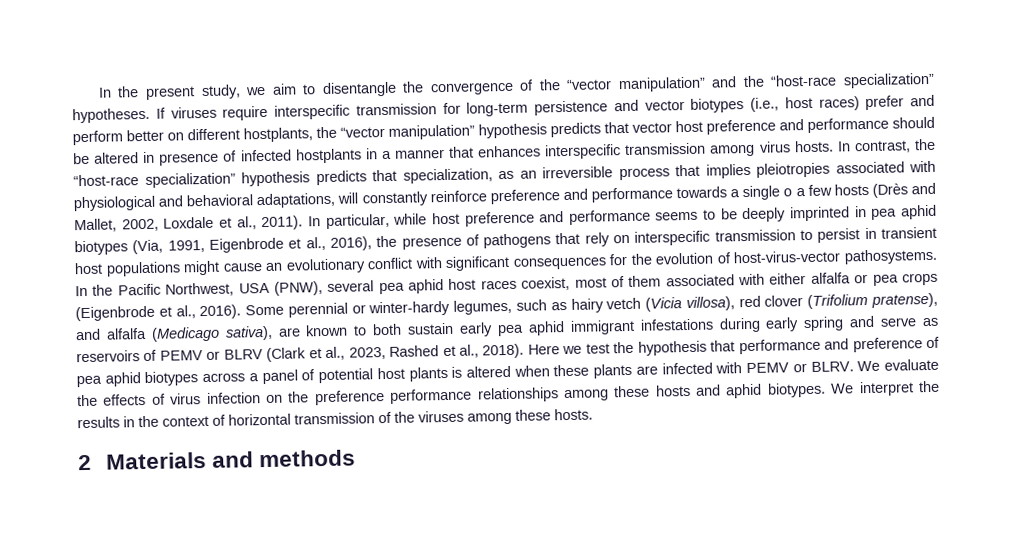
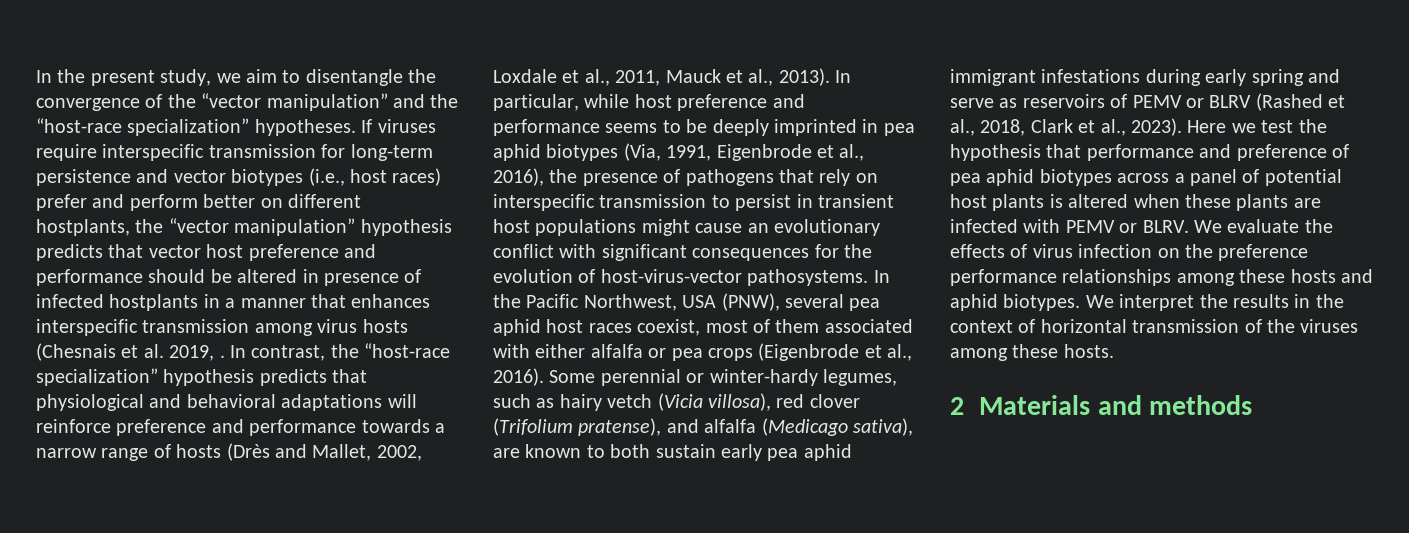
- If viruses require interspecific transmission for long-term persistence and vector biotypes (i.e., host races) prefer and perform better on different hostplants, the “vector manipulation” hypothesis predicts that vector host preference and performance should be altered in presence of infected hostplants in a manner that enhances interspecific transmission among virus hosts.
+ If viruses require interspecific transmission for long-term persistence and vector biotypes (i.e., host races) prefer and perform better on different hostplants, the “vector manipulation” hypothesis predicts that vector host preference and performance should be altered in presence of infected hostplants in a manner that enhances interspecific transmission among virus hosts (Chesnais et al. 2019, .
- In contrast, the “host-race specialization” hypothesis predicts that specialization, as an irreversible process that implies pleiotropies associated with physiological and behavioral adaptations, will constantly reinforce preference and performance towards a single o a few hosts (Drès and Mallet, 2002, Loxdale et al., 2011).
+ In contrast, the “host-race specialization” hypothesis predicts that physiological and behavioral adaptations will reinforce preference and performance towards a narrow range of hosts (Drès and Mallet, 2002, Loxdale et al., 2011, Mauck et al., 2013).
- Some perennial or winter-hardy legumes, such as hairy vetch (Vicia villosa), red clover (Trifolium pratense), and alfalfa (Medicago sativa), are known to both sustain early pea aphid immigrant infestations during early spring and serve as reservoirs of PEMV or BLRV (Clark et al., 2023, Rashed et al., 2018).
+ Some perennial or winter-hardy legumes, such as hairy vetch (Vicia villosa), red clover (Trifolium pratense), and alfalfa (Medicago sativa), are known to both sustain early pea aphid immigrant infestations during early spring and serve as reservoirs of PEMV or BLRV (Rashed et al., 2018, Clark et al., 2023).

